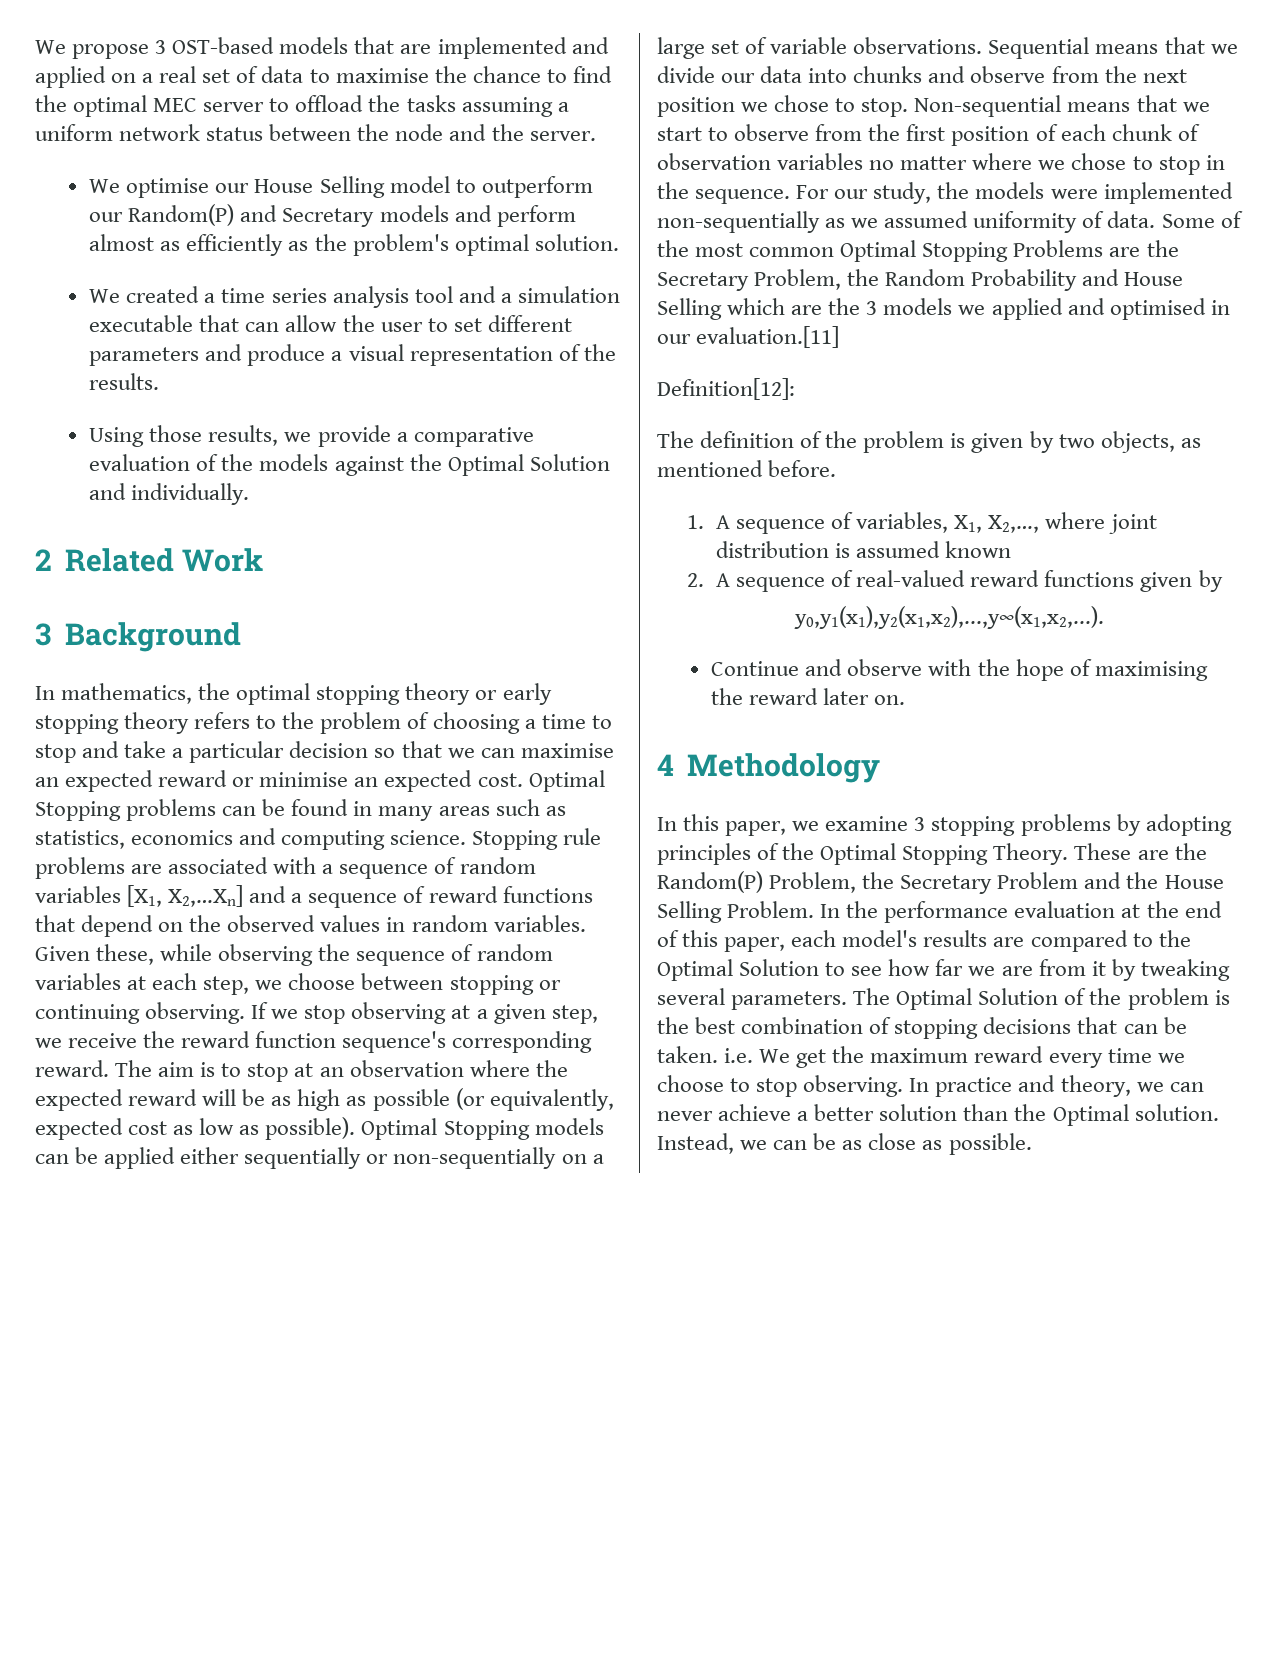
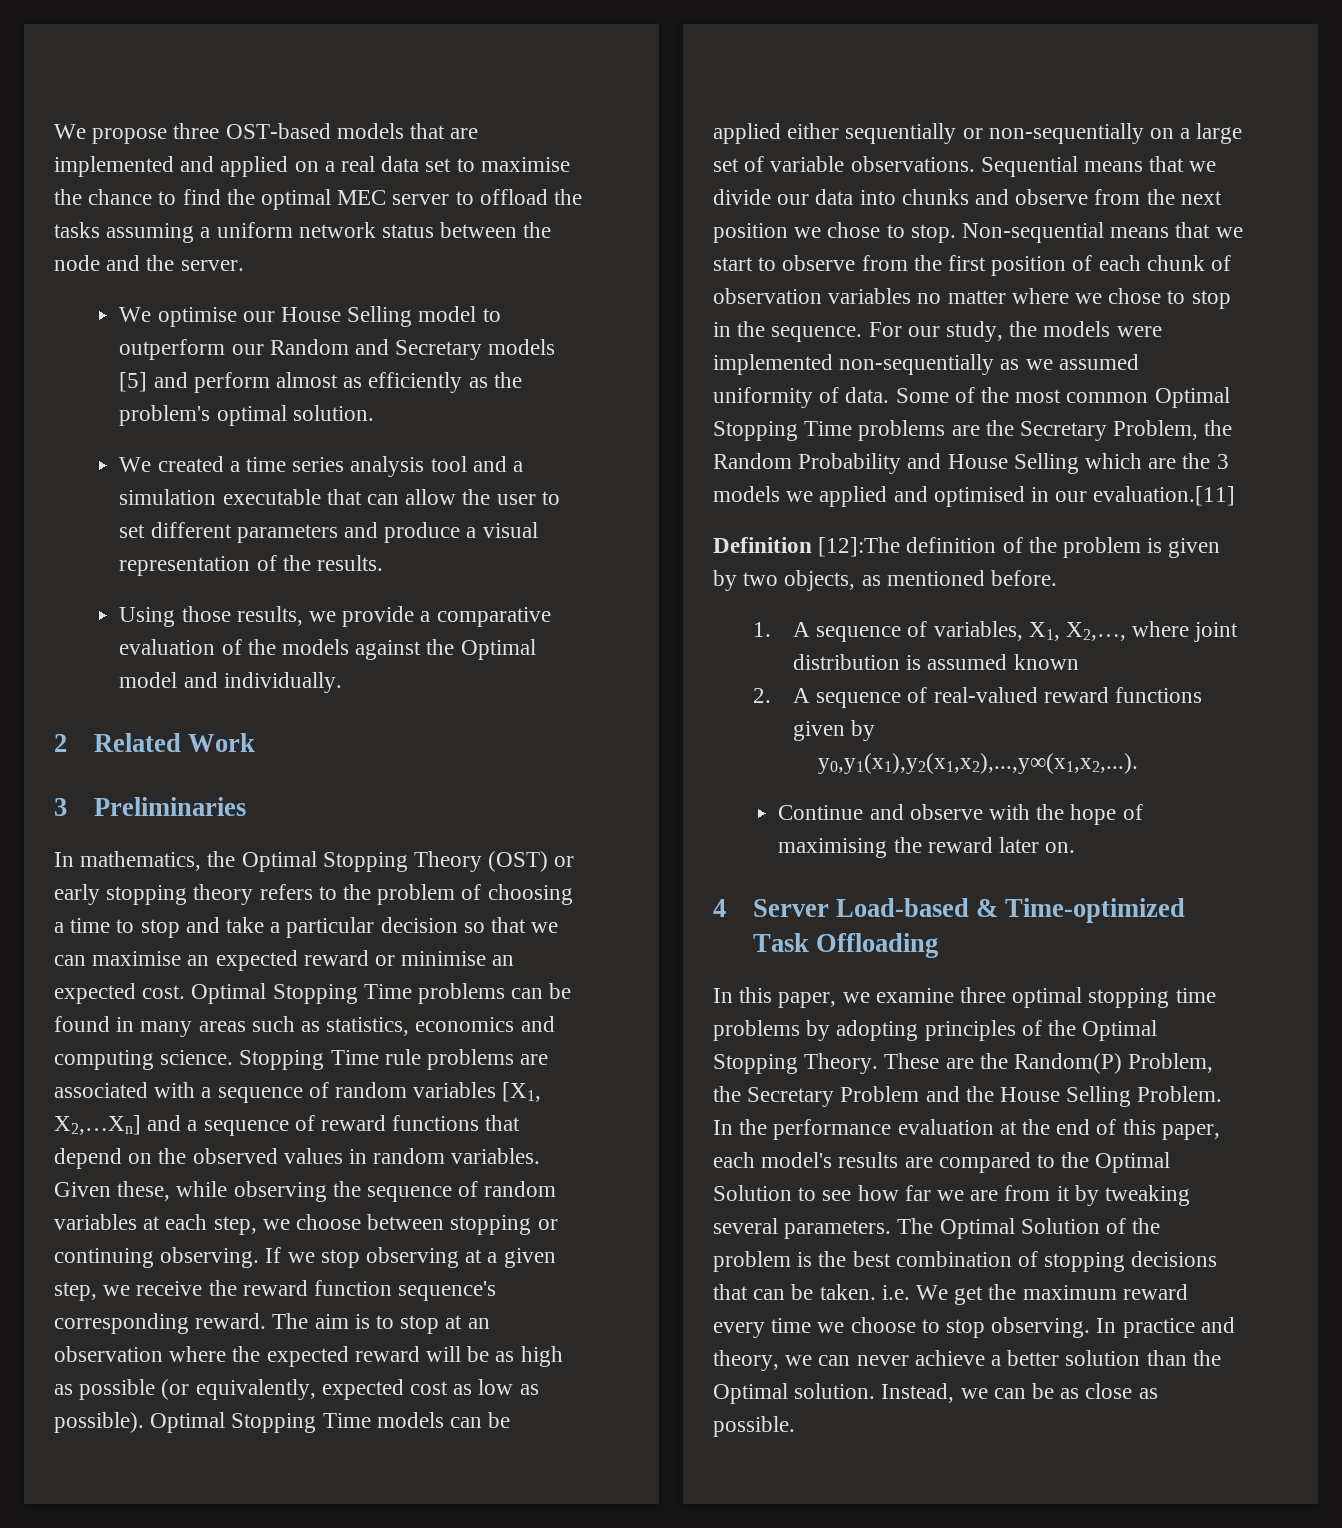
- We propose 3 OST-based models that are implemented and applied on a real set of data to maximise the chance to find the optimal MEC server to offload the tasks assuming a uniform network status between the node and the server.
+ We propose three OST-based models that are implemented and applied on a real data set to maximise the chance to find the optimal MEC server to offload the tasks assuming a uniform network status between the node and the server.
- We optimise our House Selling model to outperform our Random(P) and Secretary models and perform almost as efficiently as the problem's optimal solution.
+ We optimise our House Selling model to outperform our Random and Secretary models [5] and perform almost as efficiently as the problem's optimal solution.
- Using those results, we provide a comparative evaluation of the models against the Optimal Solution and individually.
+ Using those results, we provide a comparative evaluation of the models against the Optimal model and individually.
- 3 Background
+ 3 Preliminaries
- In mathematics, the optimal stopping theory or early stopping theory refers to the problem of choosing a time to stop and take a particular decision so that we can maximise an expected reward or minimise an expected cost.
+ In mathematics, the Optimal Stopping Theory (OST) or early stopping theory refers to the problem of choosing a time to stop and take a particular decision so that we can maximise an expected reward or minimise an expected cost.
- Optimal Stopping problems can be found in many areas such as statistics, economics and computing science.
+ Optimal Stopping Time problems can be found in many areas such as statistics, economics and computing science.
- Stopping rule problems are associated with a sequence of random variables [X1, X2,…Xn] and a sequence of reward functions that depend on the observed values in random variables.
+ Stopping Time rule problems are associated with a sequence of random variables [X1, X2,…Xn] and a sequence of reward functions that depend on the observed values in random variables.
- Optimal Stopping models can be applied either sequentially or non-sequentially on a large set of variable observations.
+ Optimal Stopping Time models can be applied either sequentially or non-sequentially on a large set of variable observations.
- Some of the most common Optimal Stopping Problems are the Secretary Problem, the Random Probability and House Selling which are the 3 models we applied and optimised in our evaluation.[11]
+ Some of the most common Optimal Stopping Time problems are the Secretary Problem, the Random Probability and House Selling which are the 3 models we applied and optimised in our evaluation.[11]
- Definition[12]:
- The definition of the problem is given by two objects, as mentioned before.
+ Definition [12]:The definition of the problem is given by two objects, as mentioned before.
- 4 Methodology
+ 4 Server Load-based & Time-optimized Task Offloading
- In this paper, we examine 3 stopping problems by adopting principles of the Optimal Stopping Theory.
+ In this paper, we examine three optimal stopping time problems by adopting principles of the Optimal Stopping Theory.

